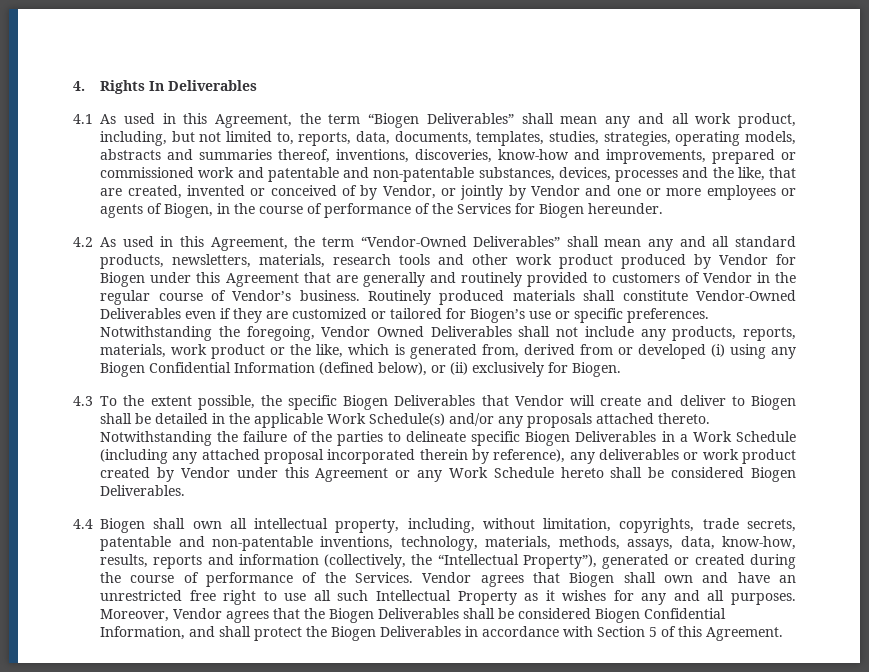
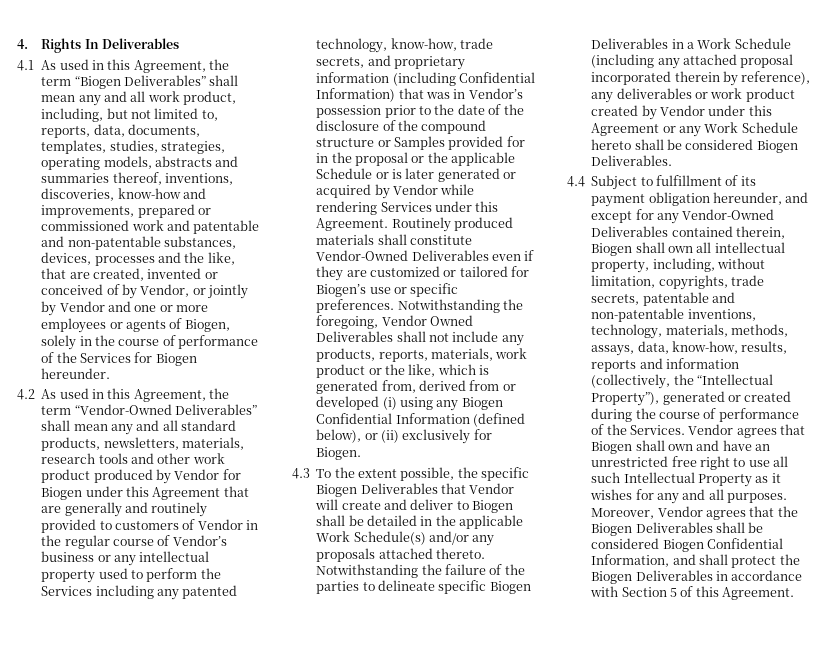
- 4.1 As used in this Agreement, the term “Biogen Deliverables” shall mean any and all work product, including, but not limited to, reports, data, documents, templates, studies, strategies, operating models, abstracts and summaries thereof, inventions, discoveries, know-how and improvements, prepared or commissioned work and patentable and non-patentable substances, devices, processes and the like, that are created, invented or conceived of by Vendor, or jointly by Vendor and one or more employees or agents of Biogen, in the course of performance of the Services for Biogen hereunder.
+ 4.1 As used in this Agreement, the term “Biogen Deliverables” shall mean any and all work product, including, but not limited to, reports, data, documents, templates, studies, strategies, operating models, abstracts and summaries thereof, inventions, discoveries, know-how and improvements, prepared or commissioned work and patentable and non-patentable substances, devices, processes and the like, that are created, invented or conceived of by Vendor, or jointly by Vendor and one or more employees or agents of Biogen, solely in the course of performance of the Services for Biogen hereunder.
- 4.2 As used in this Agreement, the term “Vendor-Owned Deliverables” shall mean any and all standard products, newsletters, materials, research tools and other work product produced by Vendor for Biogen under this Agreement that are generally and routinely provided to customers of Vendor in the regular course of Vendor’s business.
+ 4.2 As used in this Agreement, the term “Vendor-Owned Deliverables” shall mean any and all standard products, newsletters, materials, research tools and other work product produced by Vendor for Biogen under this Agreement that are generally and routinely provided to customers of Vendor in the regular course of Vendor’s business or any intellectual property used to perform the Services including any patented technology, know-how, trade secrets, and proprietary information (including Confidential Information) that was in Vendor’s possession prior to the date of the disclosure of the compound structure or Samples provided for in the proposal or the applicable Schedule or is later generated or acquired by Vendor while rendering Services under this Agreement.
- 4.4 Biogen shall own all intellectual property, including, without limitation, copyrights, trade secrets, patentable and non-patentable inventions, technology, materials, methods, assays, data, know-how, results, reports and information (collectively, the “Intellectual Property”), generated or created during the course of performance of the Services.
+ 4.4 Subject to fulfillment of its payment obligation hereunder, and except for any Vendor-Owned Deliverables contained therein, Biogen shall own all intellectual property, including, without limitation, copyrights, trade secrets, patentable and non-patentable inventions, technology, materials, methods, assays, data, know-how, results, reports and information (collectively, the “Intellectual Property”), generated or created during the course of performance of the Services.

